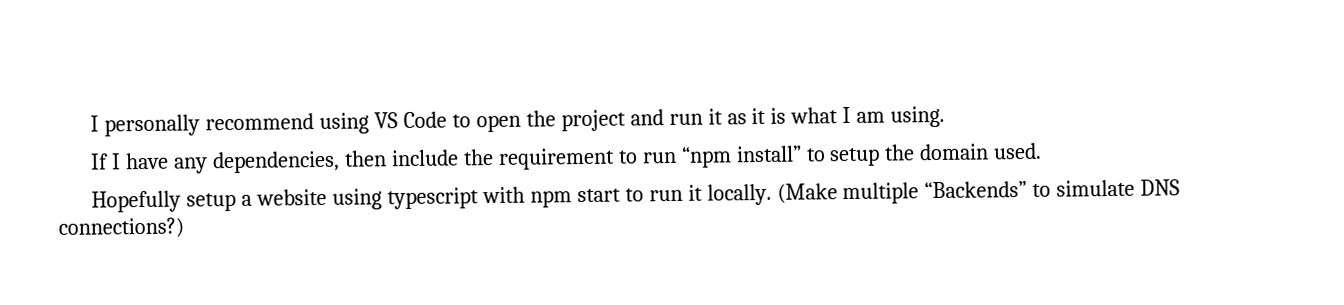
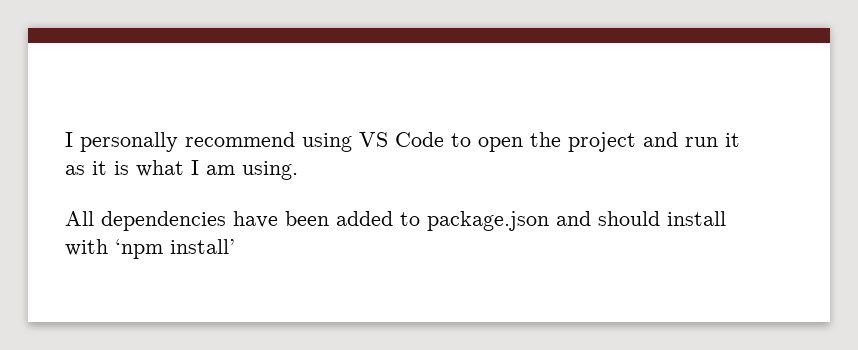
- If I have any dependencies, then include the requirement to run “npm install” to setup the domain used.
- Hopefully setup a website using typescript with npm start to run it locally. (Make multiple “Backends” to simulate DNS connections?)
+ All dependencies have been added to package.json and should install with ‘npm install’

